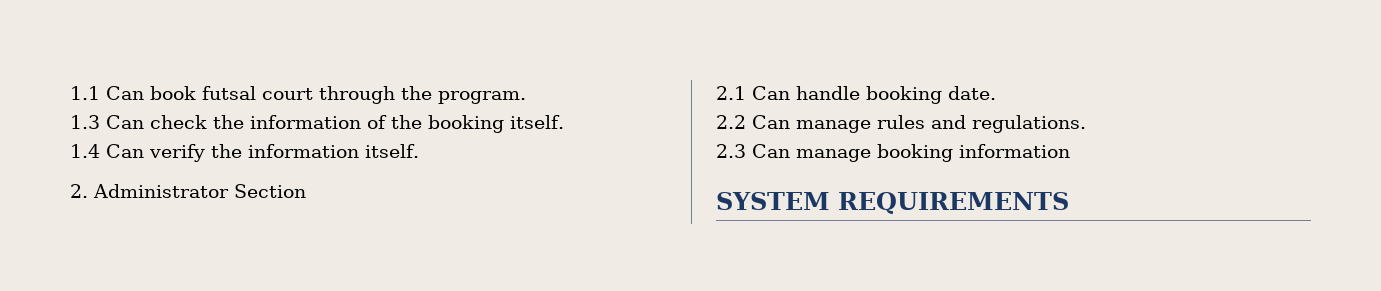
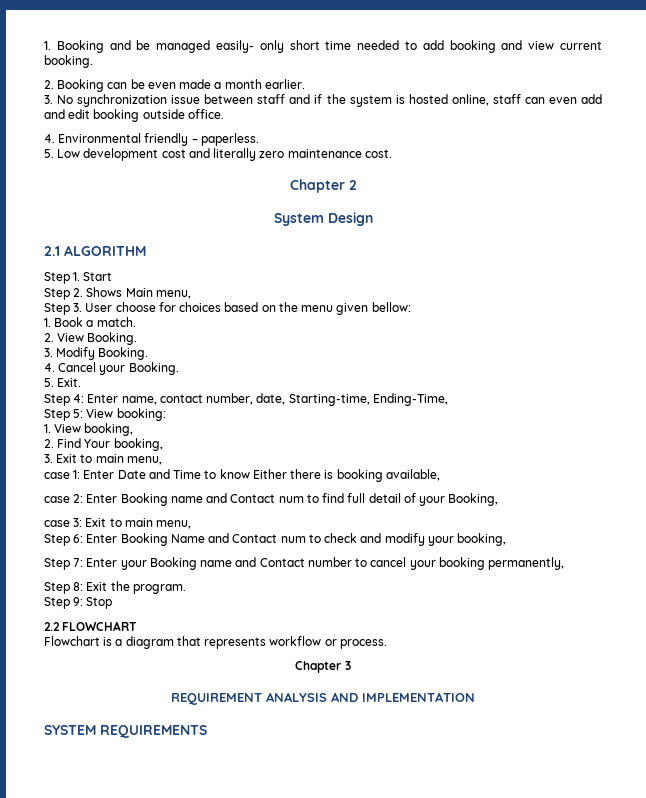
- 1.1 Can book futsal court through the program.
- 1.3 Can check the information of the booking itself.
- 1.4 Can verify the information itself.
- 2. Administrator Section
- 2.1 Can handle booking date.
- 2.2 Can manage rules and regulations.
- 2.3 Can manage booking information
+ 1. Booking and be managed easily- only short time needed to add booking and view current booking.
+ 2. Booking can be even made a month earlier.
+ 3. No synchronization issue between staff and if the system is hosted online, staff can even add and edit booking outside office.
+ 4. Environmental friendly – paperless.
+ 5. Low development cost and literally zero maintenance cost.
+ Chapter 2
+ System Design
+ 2.1 ALGORITHM
+ Step 1. Start
+ Step 2. Shows Main menu,
+ Step 3. User choose for choices based on the menu given bellow:
+ 1. Book a match.
+ 2. View Booking.
+ 3. Modify Booking.
+ 4. Cancel your Booking.
+ 5. Exit.
+ Step 4: Enter name, contact number, date, Starting-time, Ending-Time,
+ Step 5: View booking:
+ 1. View booking,
+ 2. Find Your booking,
+ 3. Exit to main menu,
+ case 1: Enter Date and Time to know Either there is booking available,
+ case 2: Enter Booking name and Contact num to find full detail of your Booking,
+ case 3: Exit to main menu,
+ Step 6: Enter Booking Name and Contact num to check and modify your booking,
+ Step 7: Enter your Booking name and Contact number to cancel your booking permanently,
+ Step 8: Exit the program.
+ Step 9: Stop
+ 2.2 FLOWCHART
+ Flowchart is a diagram that represents workflow or process.
+ Chapter 3
+ REQUIREMENT ANALYSIS AND IMPLEMENTATION

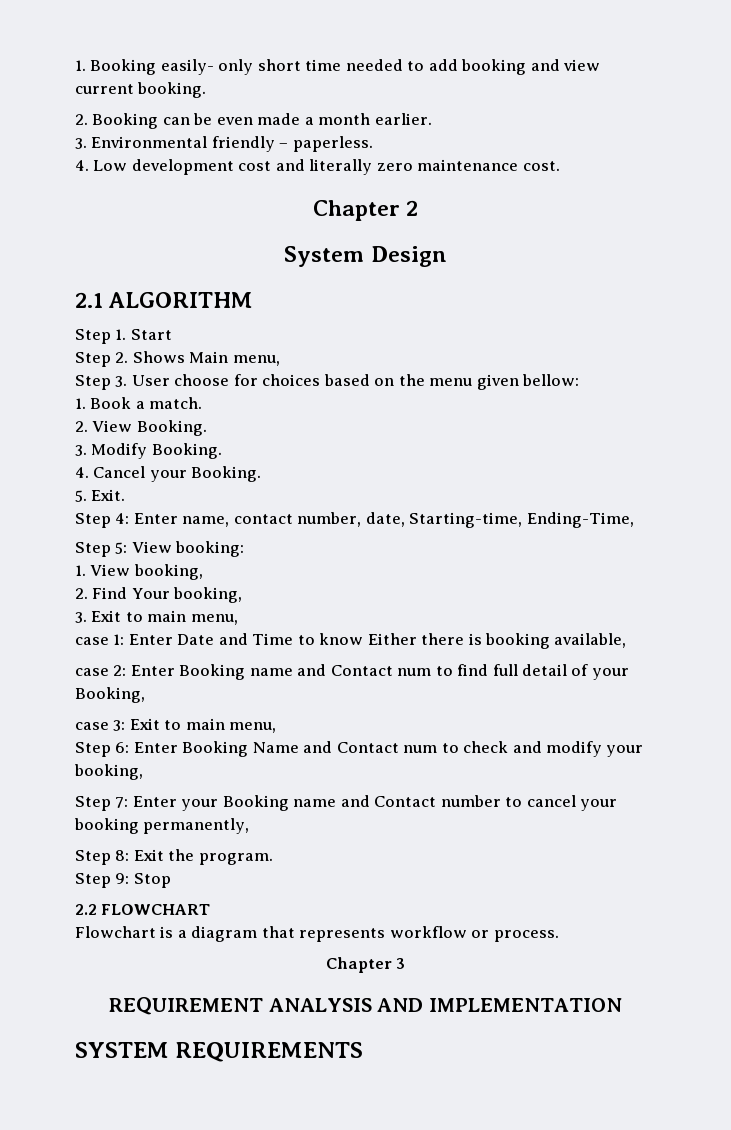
- 1. Booking and be managed easily- only short time needed to add booking and view current booking.
+ 1. Booking easily- only short time needed to add booking and view current booking.
- 3. No synchronization issue between staff and if the system is hosted online, staff can even add and edit booking outside office.
- 4. Environmental friendly – paperless.
+ 3. Environmental friendly – paperless.
- 5. Low development cost and literally zero maintenance cost.
+ 4. Low development cost and literally zero maintenance cost.

